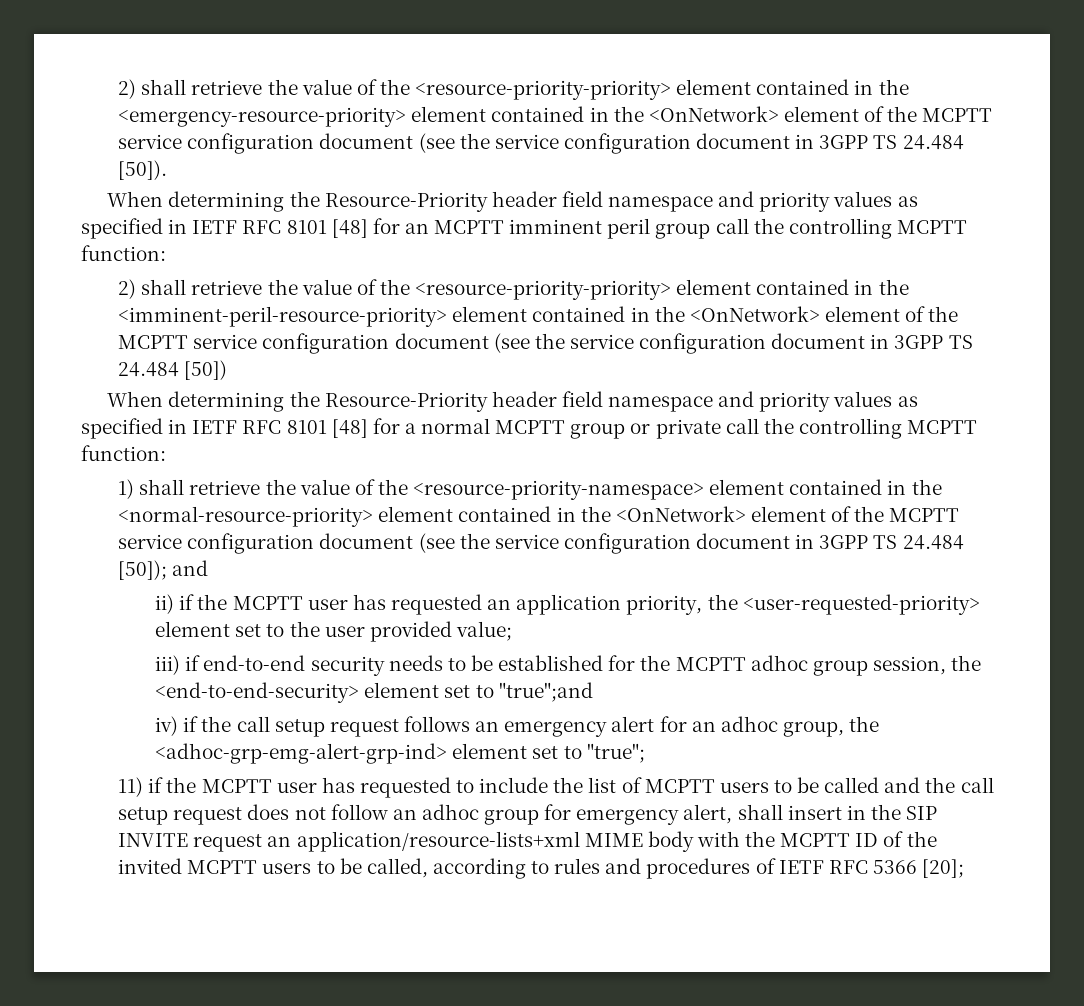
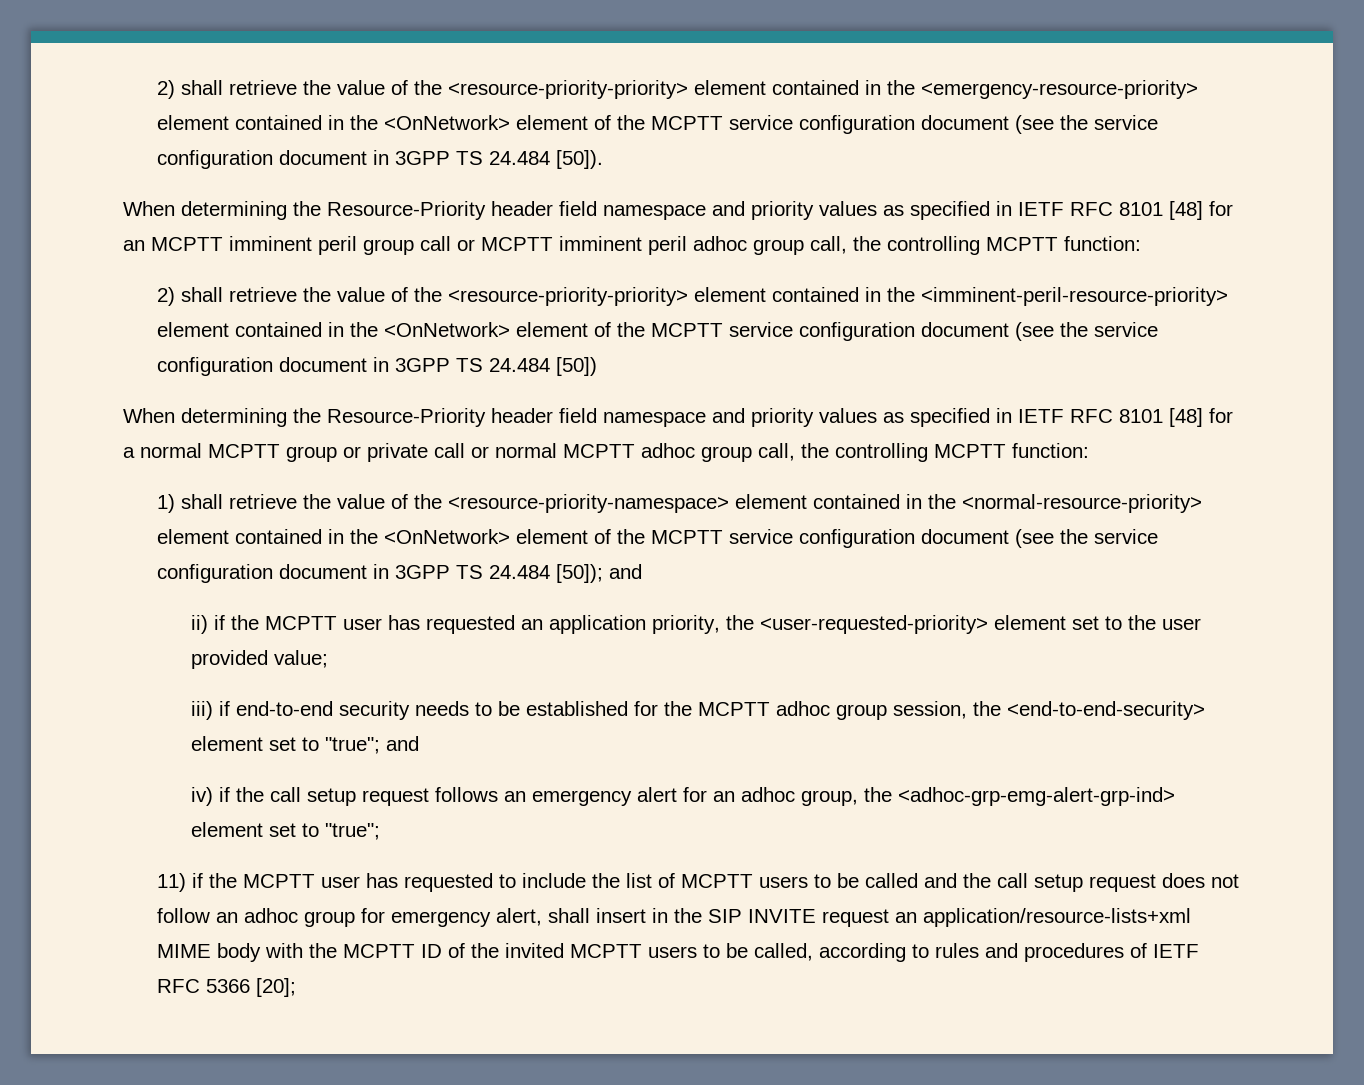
- When determining the Resource-Priority header field namespace and priority values as specified in IETF RFC 8101 [48] for an MCPTT imminent peril group call the controlling MCPTT function:
+ When determining the Resource-Priority header field namespace and priority values as specified in IETF RFC 8101 [48] for an MCPTT imminent peril group call or MCPTT imminent peril adhoc group call, the controlling MCPTT function:
- When determining the Resource-Priority header field namespace and priority values as specified in IETF RFC 8101 [48] for a normal MCPTT group or private call the controlling MCPTT function:
+ When determining the Resource-Priority header field namespace and priority values as specified in IETF RFC 8101 [48] for a normal MCPTT group or private call or normal MCPTT adhoc group call, the controlling MCPTT function:
- iii) if end-to-end security needs to be established for the MCPTT adhoc group session, the <end-to-end-security> element set to "true";and
+ iii) if end-to-end security needs to be established for the MCPTT adhoc group session, the <end-to-end-security> element set to "true"; and

